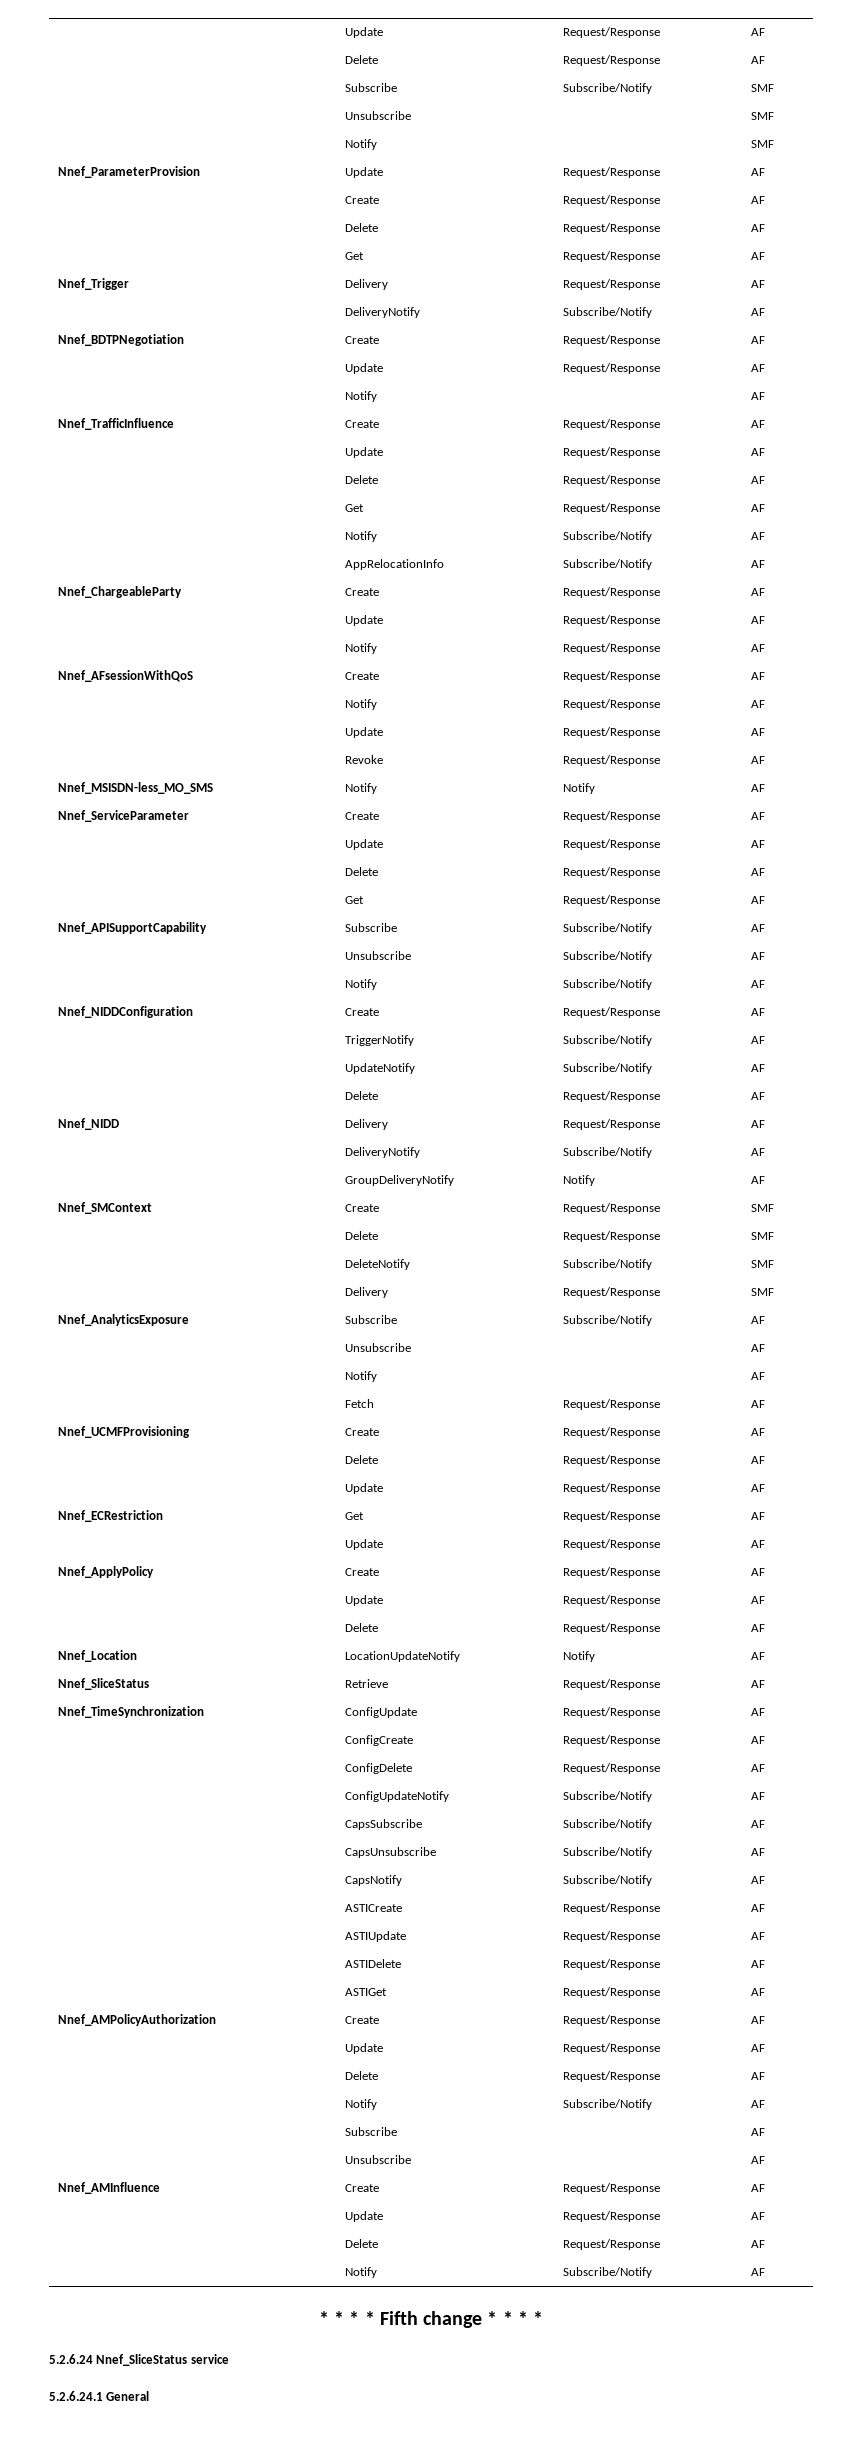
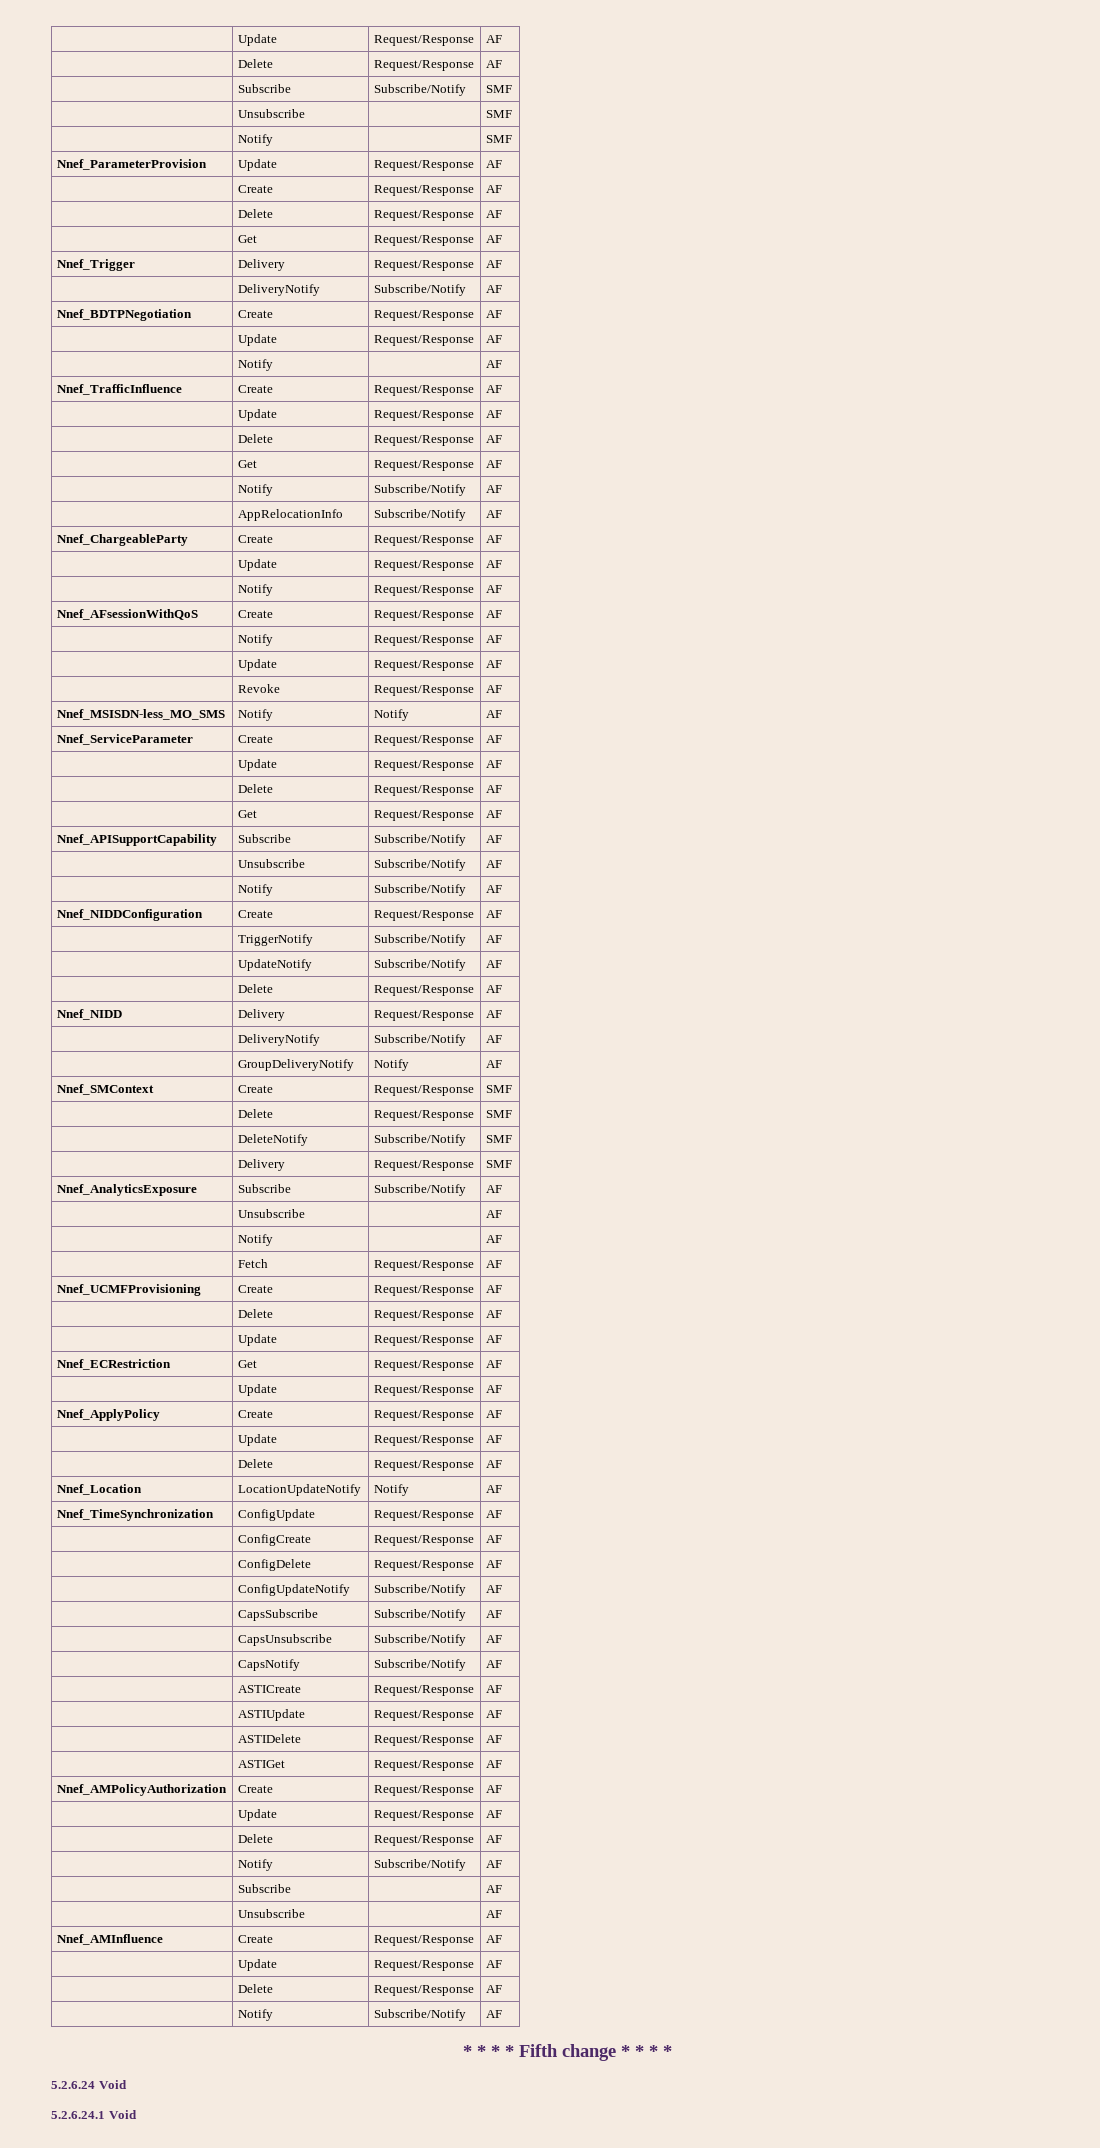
- Nnef_SliceStatus | Retrieve | Request/Response | AF
- 5.2.6.24 Nnef_SliceStatus service
+ 5.2.6.24 Void
- 5.2.6.24.1 General
+ 5.2.6.24.1 Void

